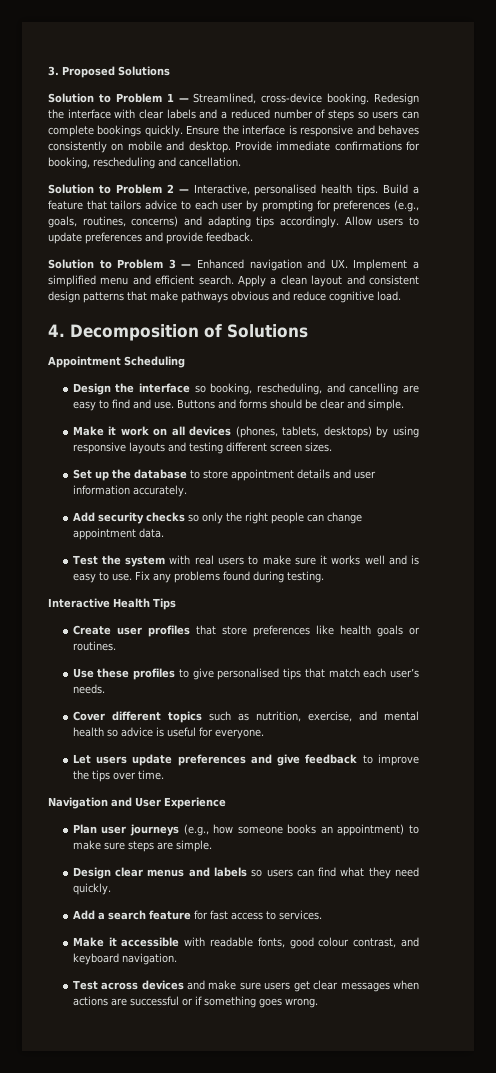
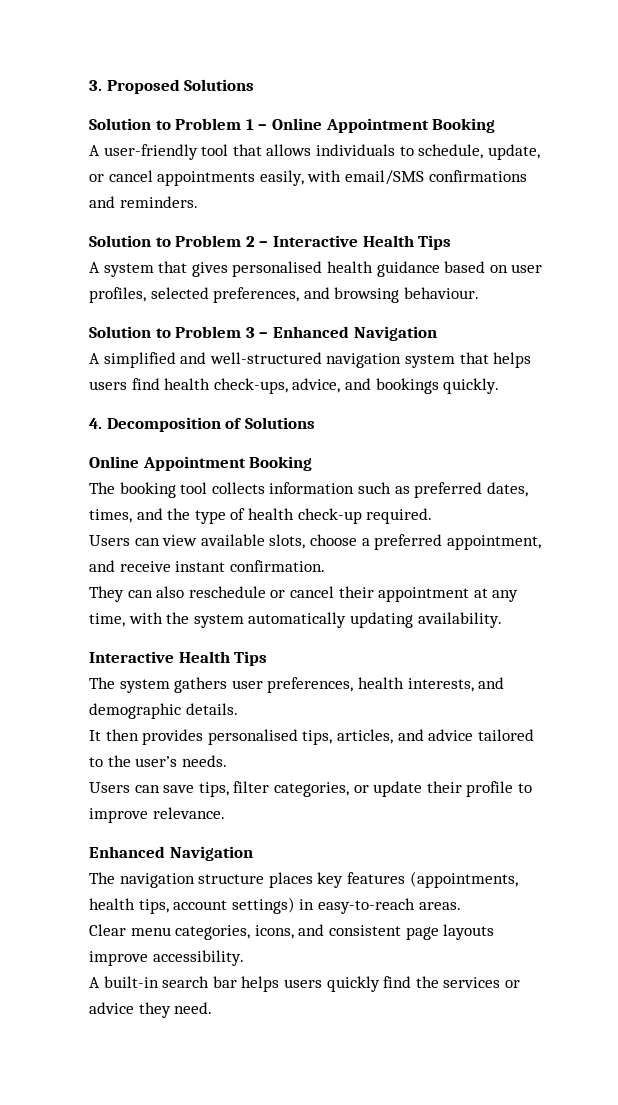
- Solution to Problem 1 — Streamlined, cross‑device booking. Redesign the interface with clear labels and a reduced number of steps so users can complete bookings quickly. Ensure the interface is responsive and behaves consistently on mobile and desktop. Provide immediate confirmations for booking, rescheduling and cancellation.
- Solution to Problem 2 — Interactive, personalised health tips. Build a feature that tailors advice to each user by prompting for preferences (e.g., goals, routines, concerns) and adapting tips accordingly. Allow users to update preferences and provide feedback.
- Solution to Problem 3 — Enhanced navigation and UX. Implement a simplified menu and efficient search. Apply a clean layout and consistent design patterns that make pathways obvious and reduce cognitive load.
+ Solution to Problem 1 – Online Appointment Booking
+ A user-friendly tool that allows individuals to schedule, update, or cancel appointments easily, with email/SMS confirmations and reminders.
+ Solution to Problem 2 – Interactive Health Tips
+ A system that gives personalised health guidance based on user profiles, selected preferences, and browsing behaviour.
+ Solution to Problem 3 – Enhanced Navigation
+ A simplified and well-structured navigation system that helps users find health check-ups, advice, and bookings quickly.
  4. Decomposition of Solutions
- Appointment Scheduling
- Design the interface so booking, rescheduling, and cancelling are easy to find and use. Buttons and forms should be clear and simple.
- Make it work on all devices (phones, tablets, desktops) by using responsive layouts and testing different screen sizes.
- Set up the database to store appointment details and user information accurately.
- Add security checks so only the right people can change appointment data.
- Test the system with real users to make sure it works well and is easy to use. Fix any problems found during testing.
+ Online Appointment Booking
+ The booking tool collects information such as preferred dates, times, and the type of health check-up required.
+ Users can view available slots, choose a preferred appointment, and receive instant confirmation.
+ They can also reschedule or cancel their appointment at any time, with the system automatically updating availability.
  Interactive Health Tips
- Create user profiles that store preferences like health goals or routines.
- Use these profiles to give personalised tips that match each user’s needs.
- Cover different topics such as nutrition, exercise, and mental health so advice is useful for everyone.
- Let users update preferences and give feedback to improve the tips over time.
- Navigation and User Experience
- Plan user journeys (e.g., how someone books an appointment) to make sure steps are simple.
- Design clear menus and labels so users can find what they need quickly.
- Add a search feature for fast access to services.
- Make it accessible with readable fonts, good colour contrast, and keyboard navigation.
- Test across devices and make sure users get clear messages when actions are successful or if something goes wrong.
+ The system gathers user preferences, health interests, and demographic details.
+ It then provides personalised tips, articles, and advice tailored to the user’s needs.
+ Users can save tips, filter categories, or update their profile to improve relevance.
+ Enhanced Navigation
+ The navigation structure places key features (appointments, health tips, account settings) in easy-to-reach areas.
+ Clear menu categories, icons, and consistent page layouts improve accessibility.
+ A built-in search bar helps users quickly find the services or advice they need.

